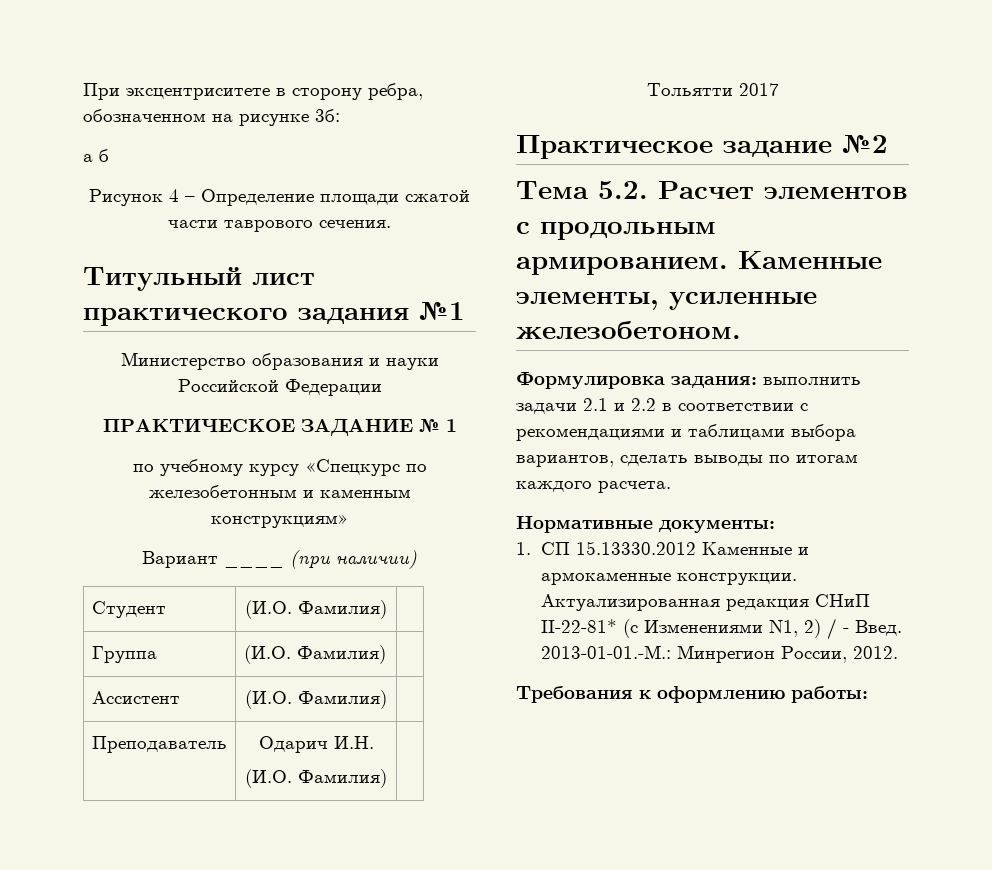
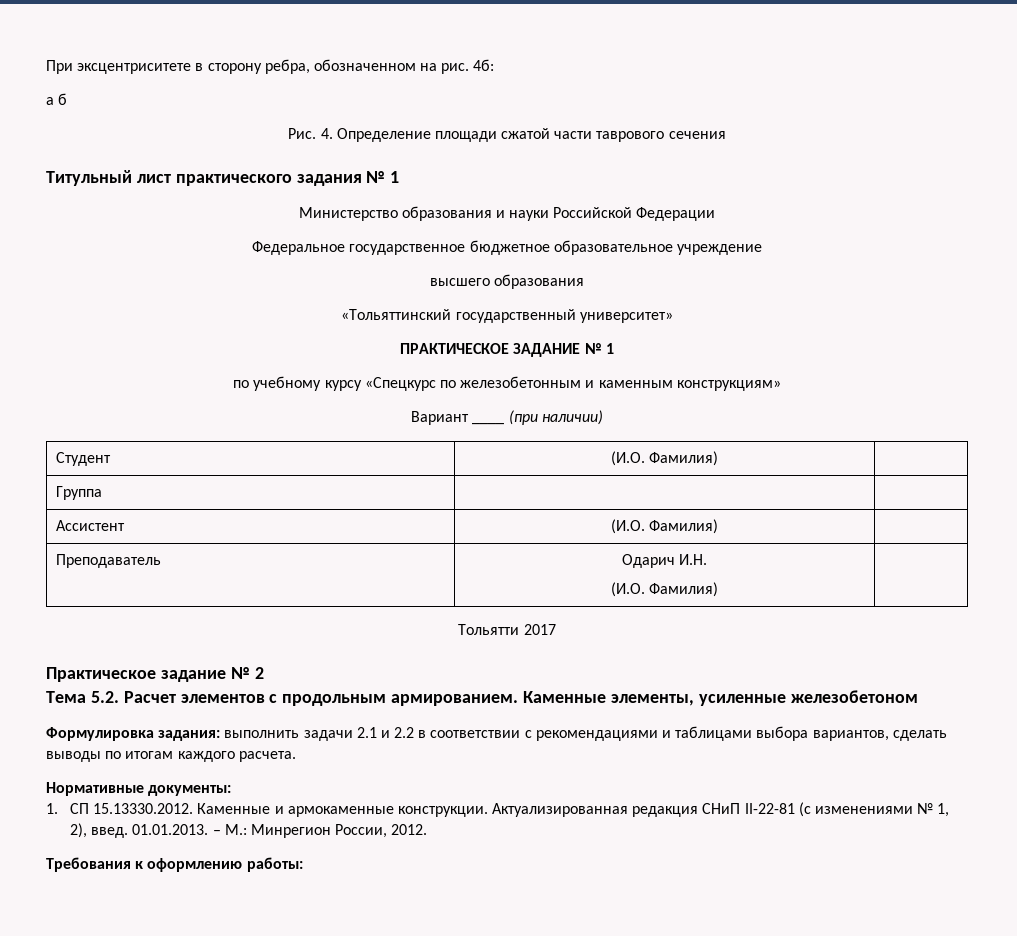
- При эксцентриситете в сторону ребра, обозначенном на рисунке 3б:
+ При эксцентриситете в сторону ребра, обозначенном на рис. 4б:
- Рисунок 4 – Определение площади сжатой части таврового сечения.
+ Рис. 4. Определение площади сжатой части таврового сечения
- Титульный лист практического задания №1
+ Титульный лист практического задания № 1
+ Федеральное государственное бюджетное образовательное учреждение
+ высшего образования
+ «Тольяттинский государственный университет»
- Группа | (И.О. Фамилия) |
+ Группа | |
- Практическое задание №2
+ Практическое задание № 2
- Каменные элементы, усиленные железобетоном.
+ Каменные элементы, усиленные железобетоном
- 1. СП 15.13330.2012 Каменные и армокаменные конструкции.
+ 1. СП 15.13330.2012. Каменные и армокаменные конструкции.
- Актуализированная редакция СНиП II-22-81* (с Изменениями N1, 2) / - Введ. 2013-01-01.-М.: Минрегион России, 2012.
+ Актуализированная редакция СНиП II-22-81 (с изменениями № 1, 2), введ. 01.01.2013. – М.: Минрегион России, 2012.

